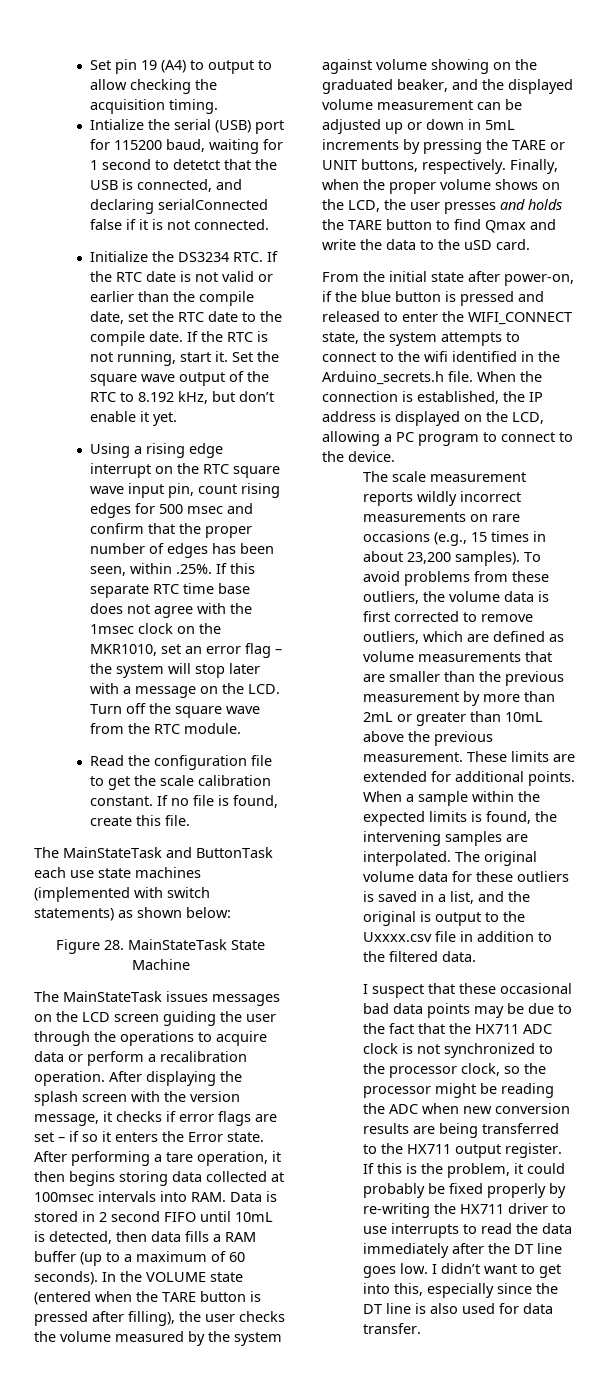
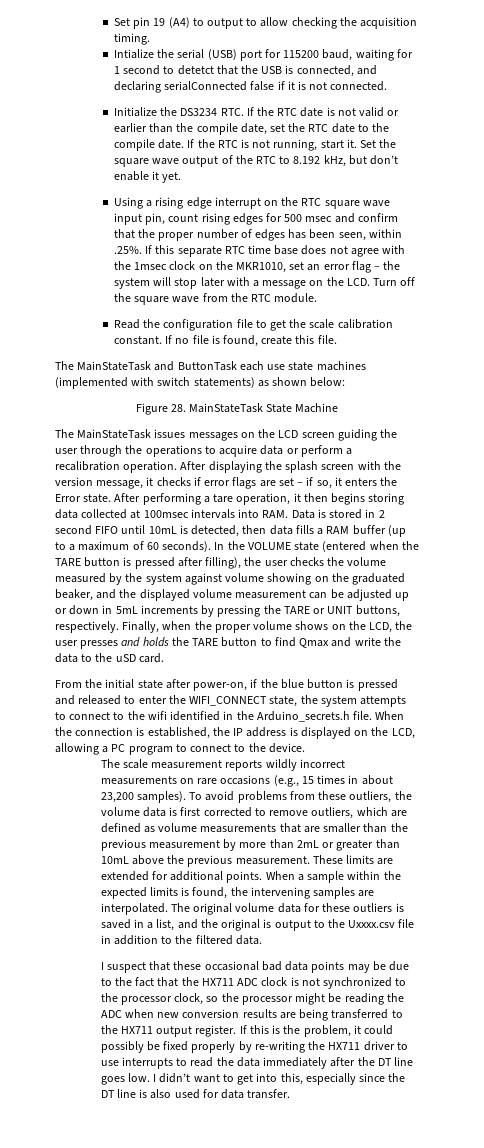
- After displaying the splash screen with the version message, it checks if error flags are set – if so it enters the Error state.
+ After displaying the splash screen with the version message, it checks if error flags are set – if so, it enters the Error state.
- If this is the problem, it could probably be fixed properly by re-writing the HX711 driver to use interrupts to read the data immediately after the DT line goes low.
+ If this is the problem, it could possibly be fixed properly by re-writing the HX711 driver to use interrupts to read the data immediately after the DT line goes low.

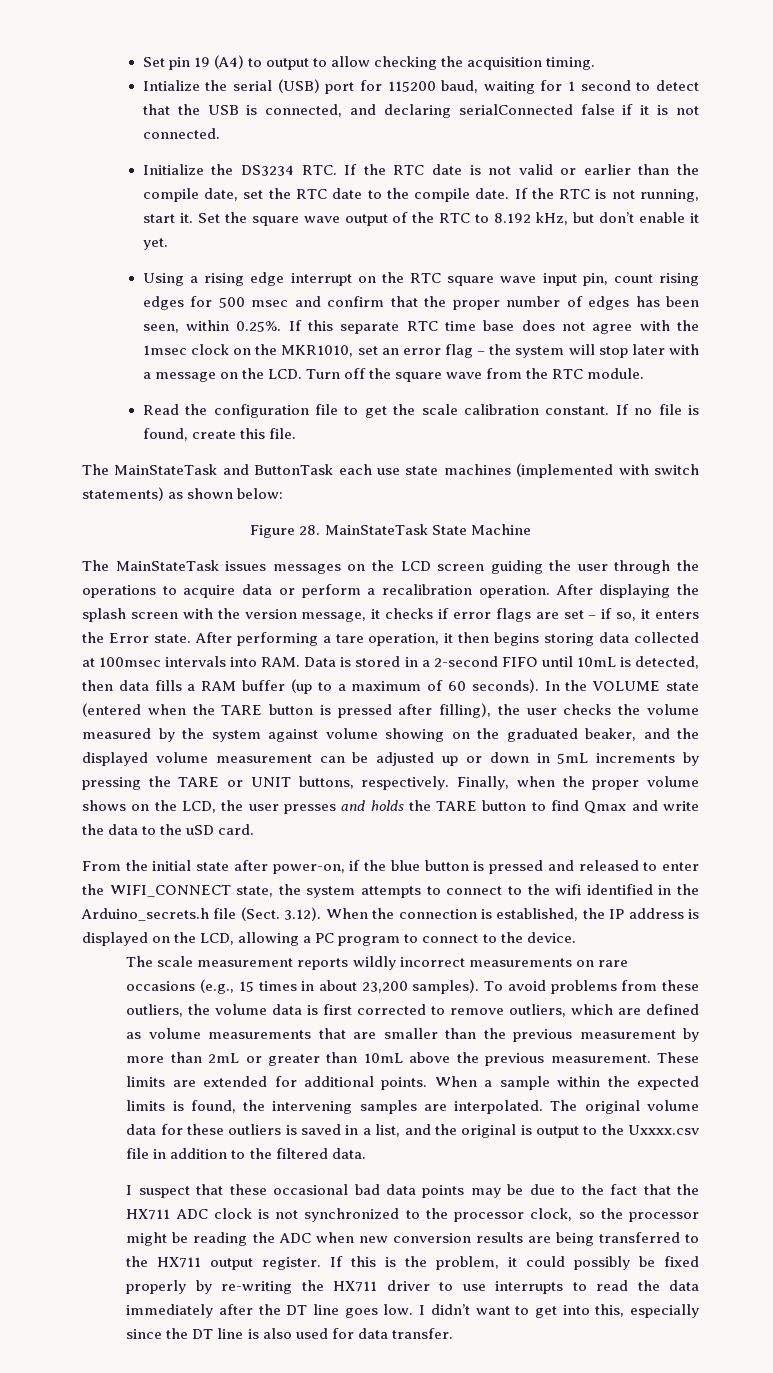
- Intialize the serial (USB) port for 115200 baud, waiting for 1 second to detetct that the USB is connected, and declaring serialConnected false if it is not connected.
+ Intialize the serial (USB) port for 115200 baud, waiting for 1 second to detect that the USB is connected, and declaring serialConnected false if it is not connected.
- Using a rising edge interrupt on the RTC square wave input pin, count rising edges for 500 msec and confirm that the proper number of edges has been seen, within .25%. If this separate RTC time base does not agree with the 1msec clock on the MKR1010, set an error flag – the system will stop later with a message on the LCD. Turn off the square wave from the RTC module.
+ Using a rising edge interrupt on the RTC square wave input pin, count rising edges for 500 msec and confirm that the proper number of edges has been seen, within 0.25%. If this separate RTC time base does not agree with the 1msec clock on the MKR1010, set an error flag – the system will stop later with a message on the LCD. Turn off the square wave from the RTC module.
- After performing a tare operation, it then begins storing data collected at 100msec intervals into RAM. Data is stored in 2 second FIFO until 10mL is detected, then data fills a RAM buffer (up to a maximum of 60 seconds).
+ After performing a tare operation, it then begins storing data collected at 100msec intervals into RAM. Data is stored in a 2-second FIFO until 10mL is detected, then data fills a RAM buffer (up to a maximum of 60 seconds).
- From the initial state after power-on, if the blue button is pressed and released to enter the WIFI_CONNECT state, the system attempts to connect to the wifi identified in the Arduino_secrets.h file. When the connection is established, the IP address is displayed on the LCD, allowing a PC program to connect to the device.
+ From the initial state after power-on, if the blue button is pressed and released to enter the WIFI_CONNECT state, the system attempts to connect to the wifi identified in the Arduino_secrets.h file (Sect. 3.12). When the connection is established, the IP address is displayed on the LCD, allowing a PC program to connect to the device.

